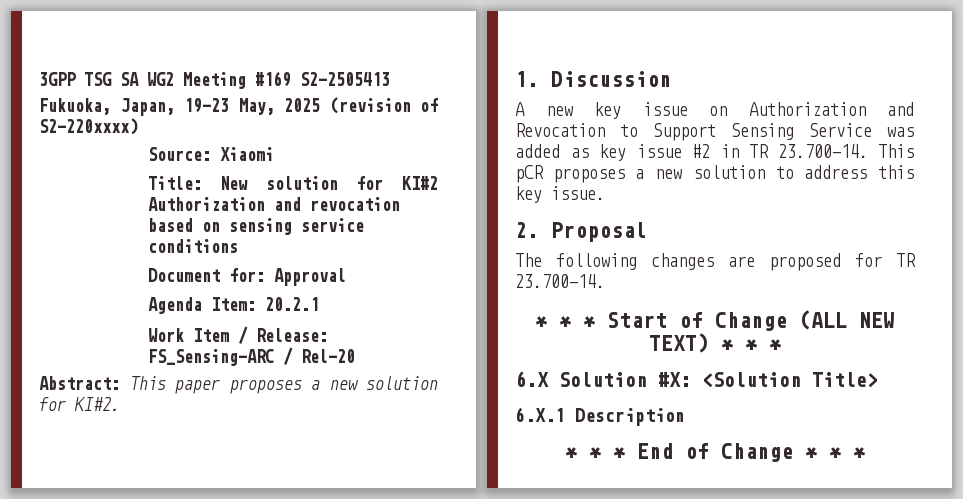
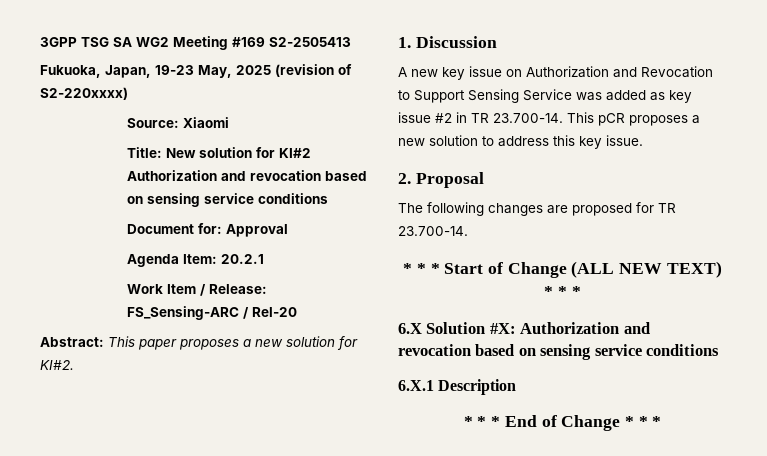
- 6.X Solution #X: <Solution Title>
+ 6.X Solution #X: Authorization and revocation based on sensing service conditions

